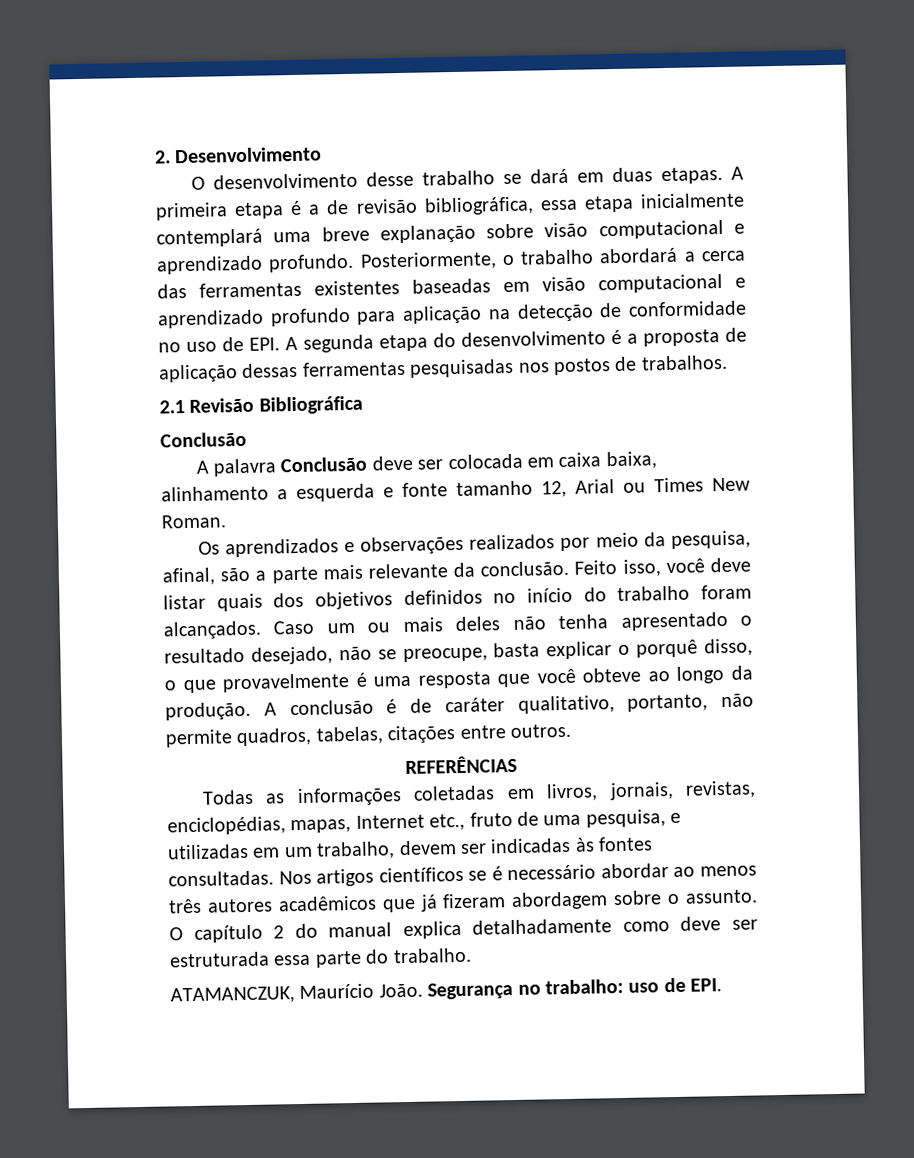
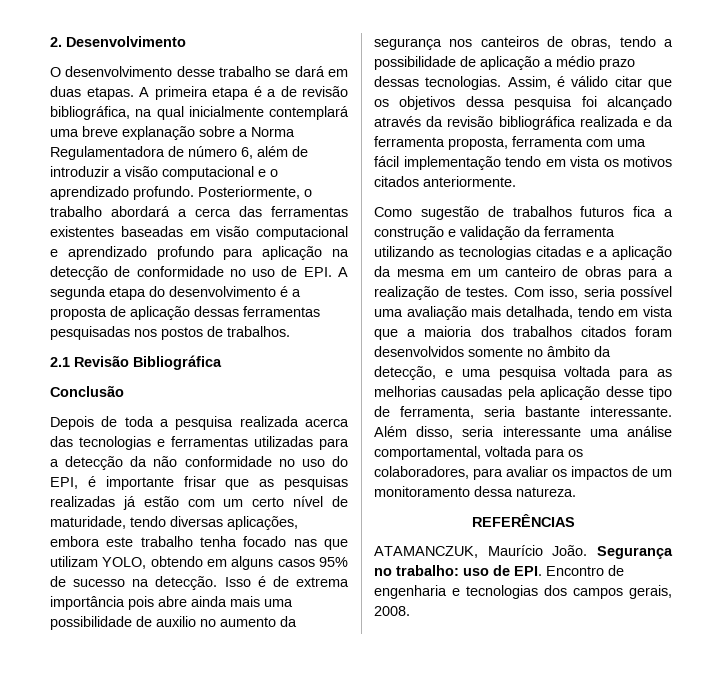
- A primeira etapa é a de revisão bibliográfica, essa etapa inicialmente contemplará uma breve explanação sobre visão computacional e aprendizado profundo.
+ A primeira etapa é a de revisão bibliográfica, na qual inicialmente contemplará uma breve explanação sobre a Norma Regulamentadora de número 6, além de introduzir a visão computacional e o aprendizado profundo.
- A palavra Conclusão deve ser colocada em caixa baixa, alinhamento a esquerda e fonte tamanho 12, Arial ou Times New Roman.
- Os aprendizados e observações realizados por meio da pesquisa, afinal, são a parte mais relevante da conclusão. Feito isso, você deve listar quais dos objetivos definidos no início do trabalho foram alcançados. Caso um ou mais deles não tenha apresentado o resultado desejado, não se preocupe, basta explicar o porquê disso, o que provavelmente é uma resposta que você obteve ao longo da produção. A conclusão é de caráter qualitativo, portanto, não permite quadros, tabelas, citações entre outros.
+ Depois de toda a pesquisa realizada acerca das tecnologias e ferramentas utilizadas para a detecção da não conformidade no uso do EPI, é importante frisar que as pesquisas realizadas já estão com um certo nível de maturidade, tendo diversas aplicações, embora este trabalho tenha focado nas que utilizam YOLO, obtendo em alguns casos 95% de sucesso na detecção. Isso é de extrema importância pois abre ainda mais uma possibilidade de auxilio no aumento da segurança nos canteiros de obras, tendo a possibilidade de aplicação a médio prazo dessas tecnologias. Assim, é válido citar que os objetivos dessa pesquisa foi alcançado através da revisão bibliográfica realizada e da ferramenta proposta, ferramenta com uma fácil implementação tendo em vista os motivos citados anteriormente.
+ Como sugestão de trabalhos futuros fica a construção e validação da ferramenta utilizando as tecnologias citadas e a aplicação da mesma em um canteiro de obras para a realização de testes. Com isso, seria possível uma avaliação mais detalhada, tendo em vista que a maioria dos trabalhos citados foram desenvolvidos somente no âmbito da detecção, e uma pesquisa voltada para as melhorias causadas pela aplicação desse tipo de ferramenta, seria bastante interessante. Além disso, seria interessante uma análise comportamental, voltada para os colaboradores, para avaliar os impactos de um monitoramento dessa natureza.
  REFERÊNCIAS
- Todas as informações coletadas em livros, jornais, revistas, enciclopédias, mapas, Internet etc., fruto de uma pesquisa, e utilizadas em um trabalho, devem ser indicadas às fontes consultadas. Nos artigos científicos se é necessário abordar ao menos três autores acadêmicos que já fizeram abordagem sobre o assunto. O capítulo 2 do manual explica detalhadamente como deve ser estruturada essa parte do trabalho.
- Segurança no trabalho: uso de EPI.
+ Segurança no trabalho: uso de EPI. Encontro de engenharia e tecnologias dos campos gerais, 2008.

